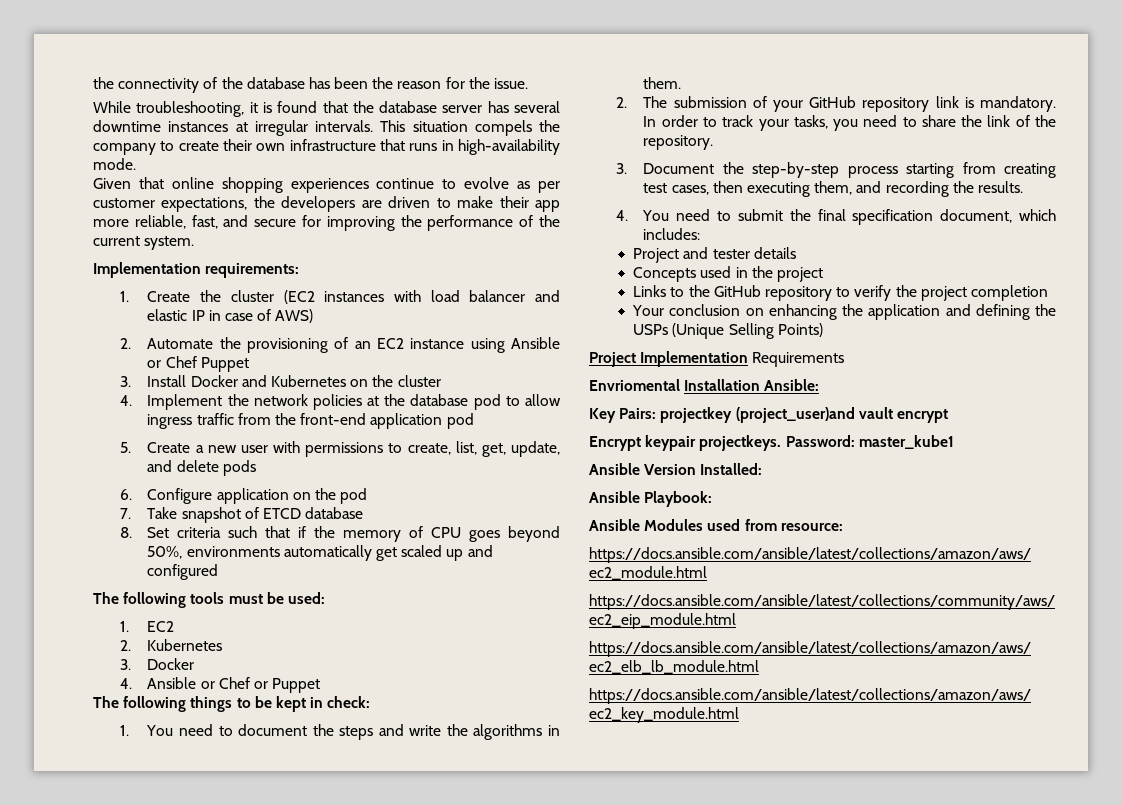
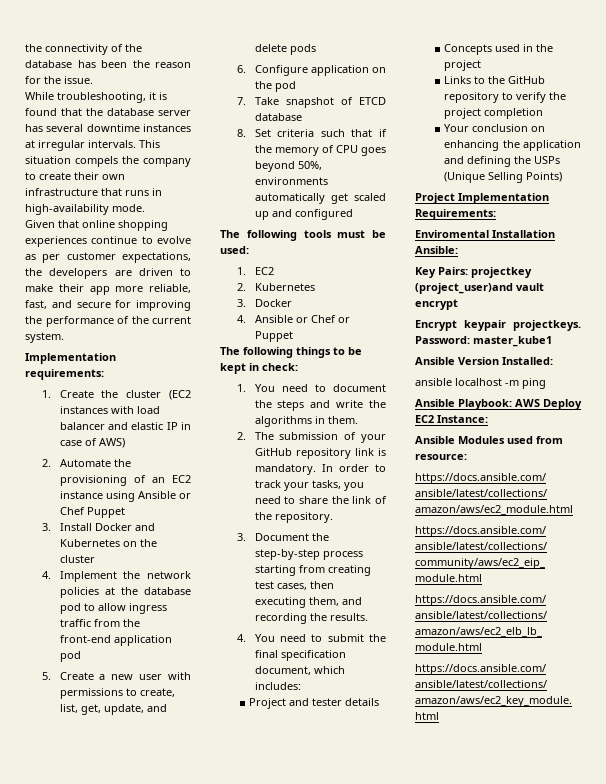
- Project Implementation Requirements
- Envriomental Installation Ansible:
+ Project Implementation Requirements:
+ Enviromental Installation Ansible:
- Ansible Playbook:
+ ansible localhost -m ping
+ Ansible Playbook: AWS Deploy EC2 Instance:

